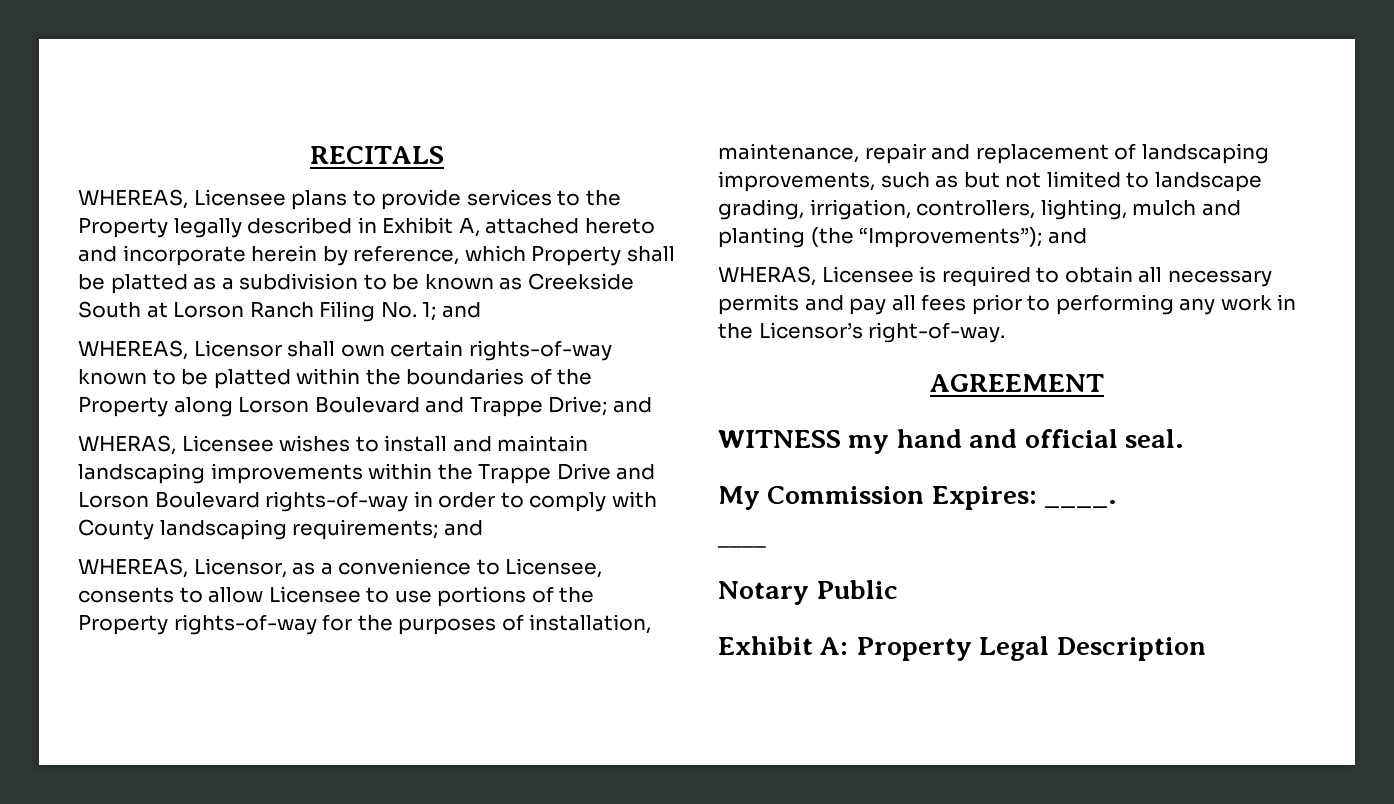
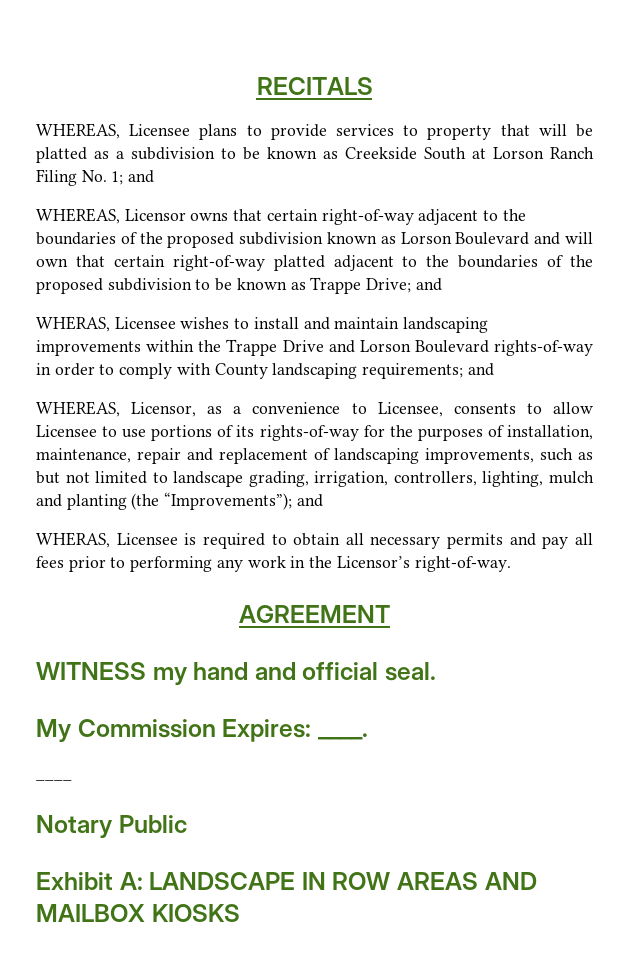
- WHEREAS, Licensee plans to provide services to the Property legally described in Exhibit A, attached hereto and incorporate herein by reference, which Property shall be platted as a subdivision to be known as Creekside South at Lorson Ranch Filing No. 1; and
+ WHEREAS, Licensee plans to provide services to property that will be platted as a subdivision to be known as Creekside South at Lorson Ranch Filing No. 1; and
- WHEREAS, Licensor shall own certain rights-of-way known to be platted within the boundaries of the Property along Lorson Boulevard and Trappe Drive; and
+ WHEREAS, Licensor owns that certain right-of-way adjacent to the boundaries of the proposed subdivision known as Lorson Boulevard and will own that certain right-of-way platted adjacent to the boundaries of the proposed subdivision to be known as Trappe Drive; and
- WHEREAS, Licensor, as a convenience to Licensee, consents to allow Licensee to use portions of the Property rights-of-way for the purposes of installation, maintenance, repair and replacement of landscaping improvements, such as but not limited to landscape grading, irrigation, controllers, lighting, mulch and planting (the “Improvements”); and
+ WHEREAS, Licensor, as a convenience to Licensee, consents to allow Licensee to use portions of its rights-of-way for the purposes of installation, maintenance, repair and replacement of landscaping improvements, such as but not limited to landscape grading, irrigation, controllers, lighting, mulch and planting (the “Improvements”); and
- Exhibit A: Property Legal Description
+ Exhibit A: LANDSCAPE IN ROW AREAS AND MAILBOX KIOSKS

